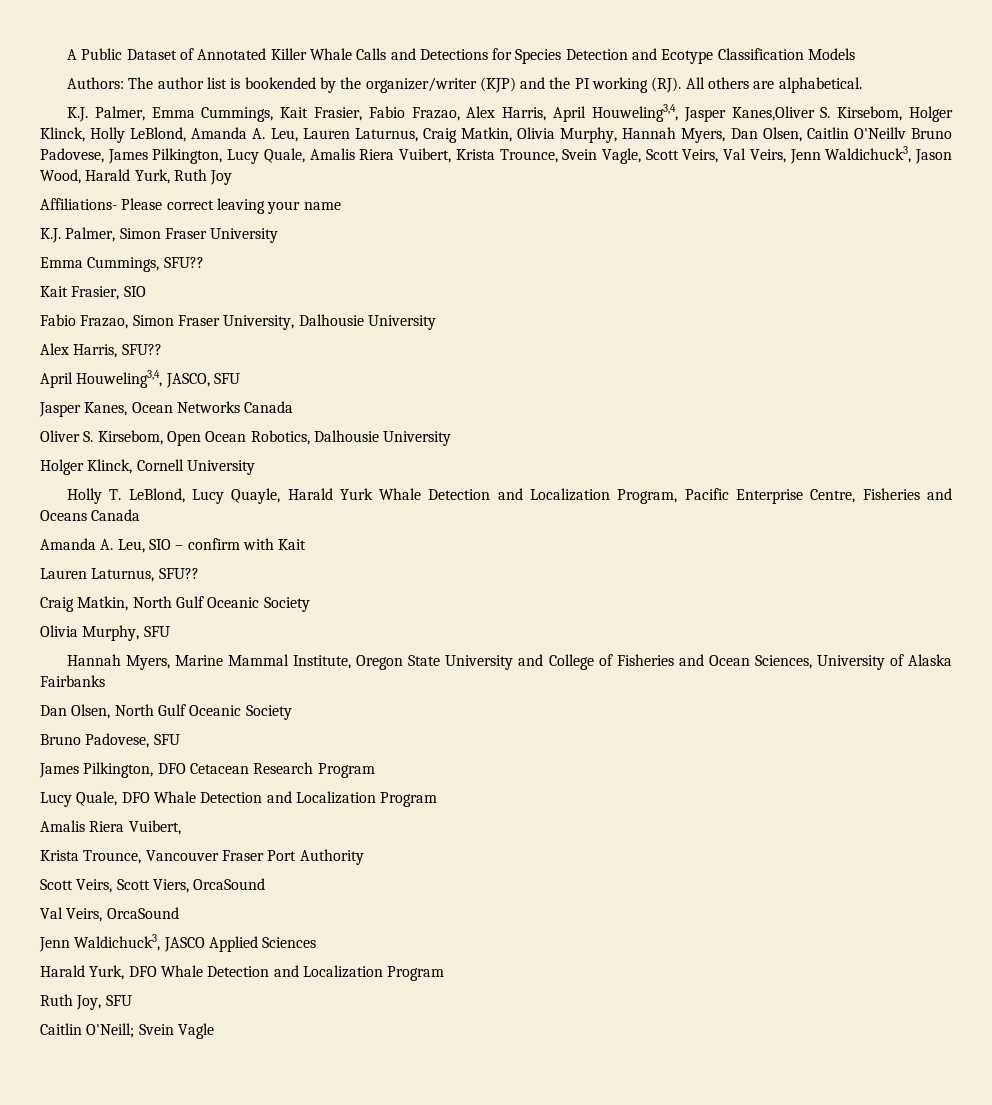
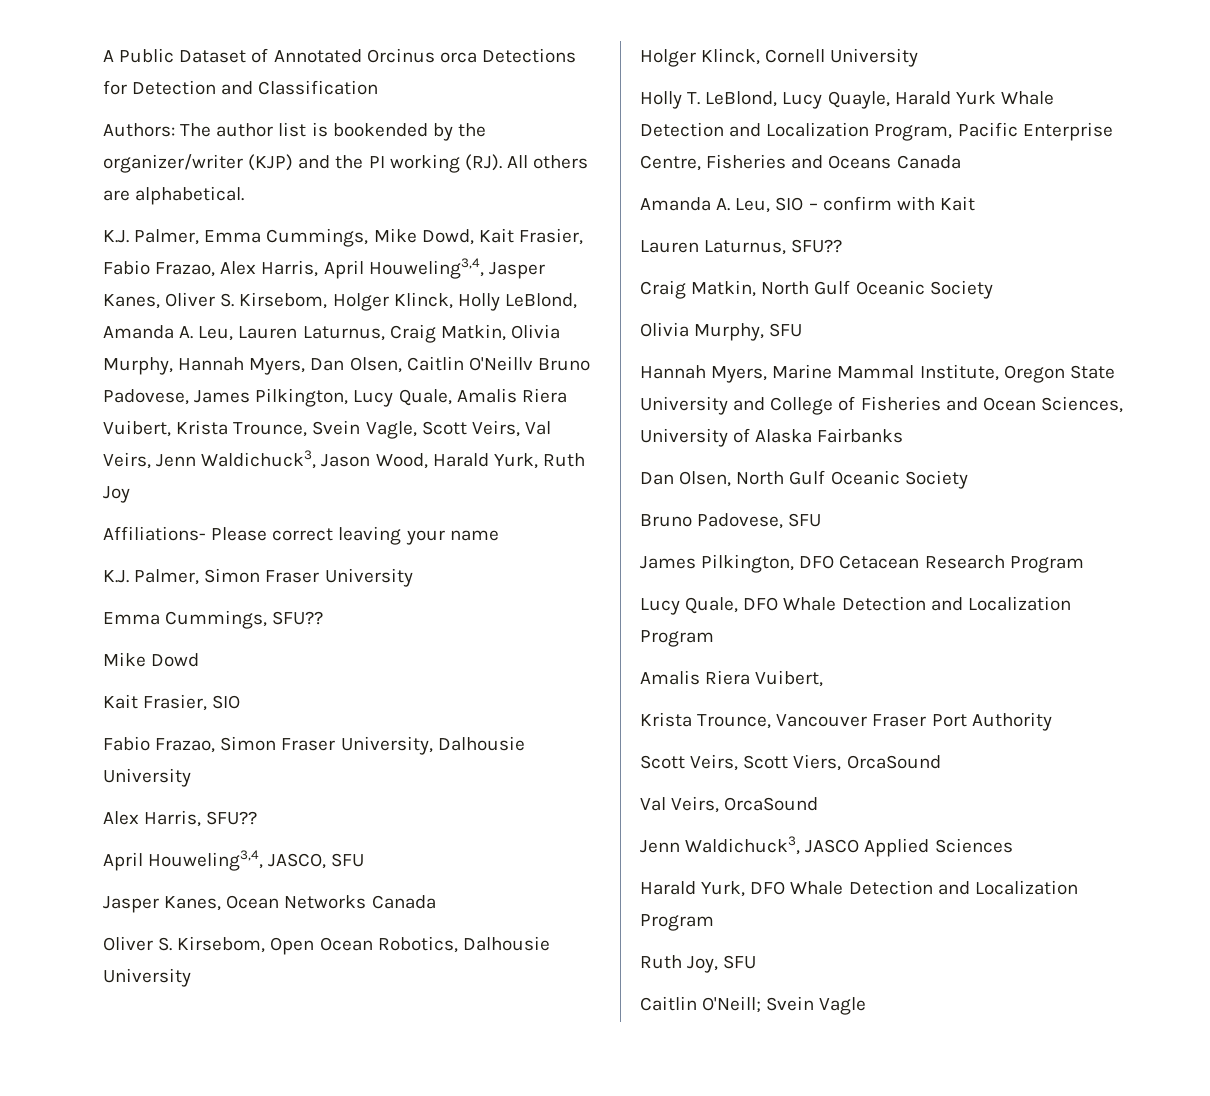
- A Public Dataset of Annotated Killer Whale Calls and Detections for Species Detection and Ecotype Classification Models
+ A Public Dataset of Annotated Orcinus orca Detections for Detection and Classification
- K.J. Palmer, Emma Cummings, Kait Frasier, Fabio Frazao, Alex Harris, April Houweling3,4, Jasper Kanes,Oliver S. Kirsebom, Holger Klinck, Holly LeBlond, Amanda A. Leu, Lauren Laturnus, Craig Matkin, Olivia Murphy, Hannah Myers, Dan Olsen, Caitlin O'Neillv Bruno Padovese, James Pilkington, Lucy Quale, Amalis Riera Vuibert, Krista Trounce, Svein Vagle, Scott Veirs, Val Veirs, Jenn Waldichuck3, Jason Wood, Harald Yurk, Ruth Joy
+ K.J. Palmer, Emma Cummings, Mike Dowd, Kait Frasier, Fabio Frazao, Alex Harris, April Houweling3,4, Jasper Kanes, Oliver S. Kirsebom, Holger Klinck, Holly LeBlond, Amanda A. Leu, Lauren Laturnus, Craig Matkin, Olivia Murphy, Hannah Myers, Dan Olsen, Caitlin O'Neillv Bruno Padovese, James Pilkington, Lucy Quale, Amalis Riera Vuibert, Krista Trounce, Svein Vagle, Scott Veirs, Val Veirs, Jenn Waldichuck3, Jason Wood, Harald Yurk, Ruth Joy
+ Mike Dowd

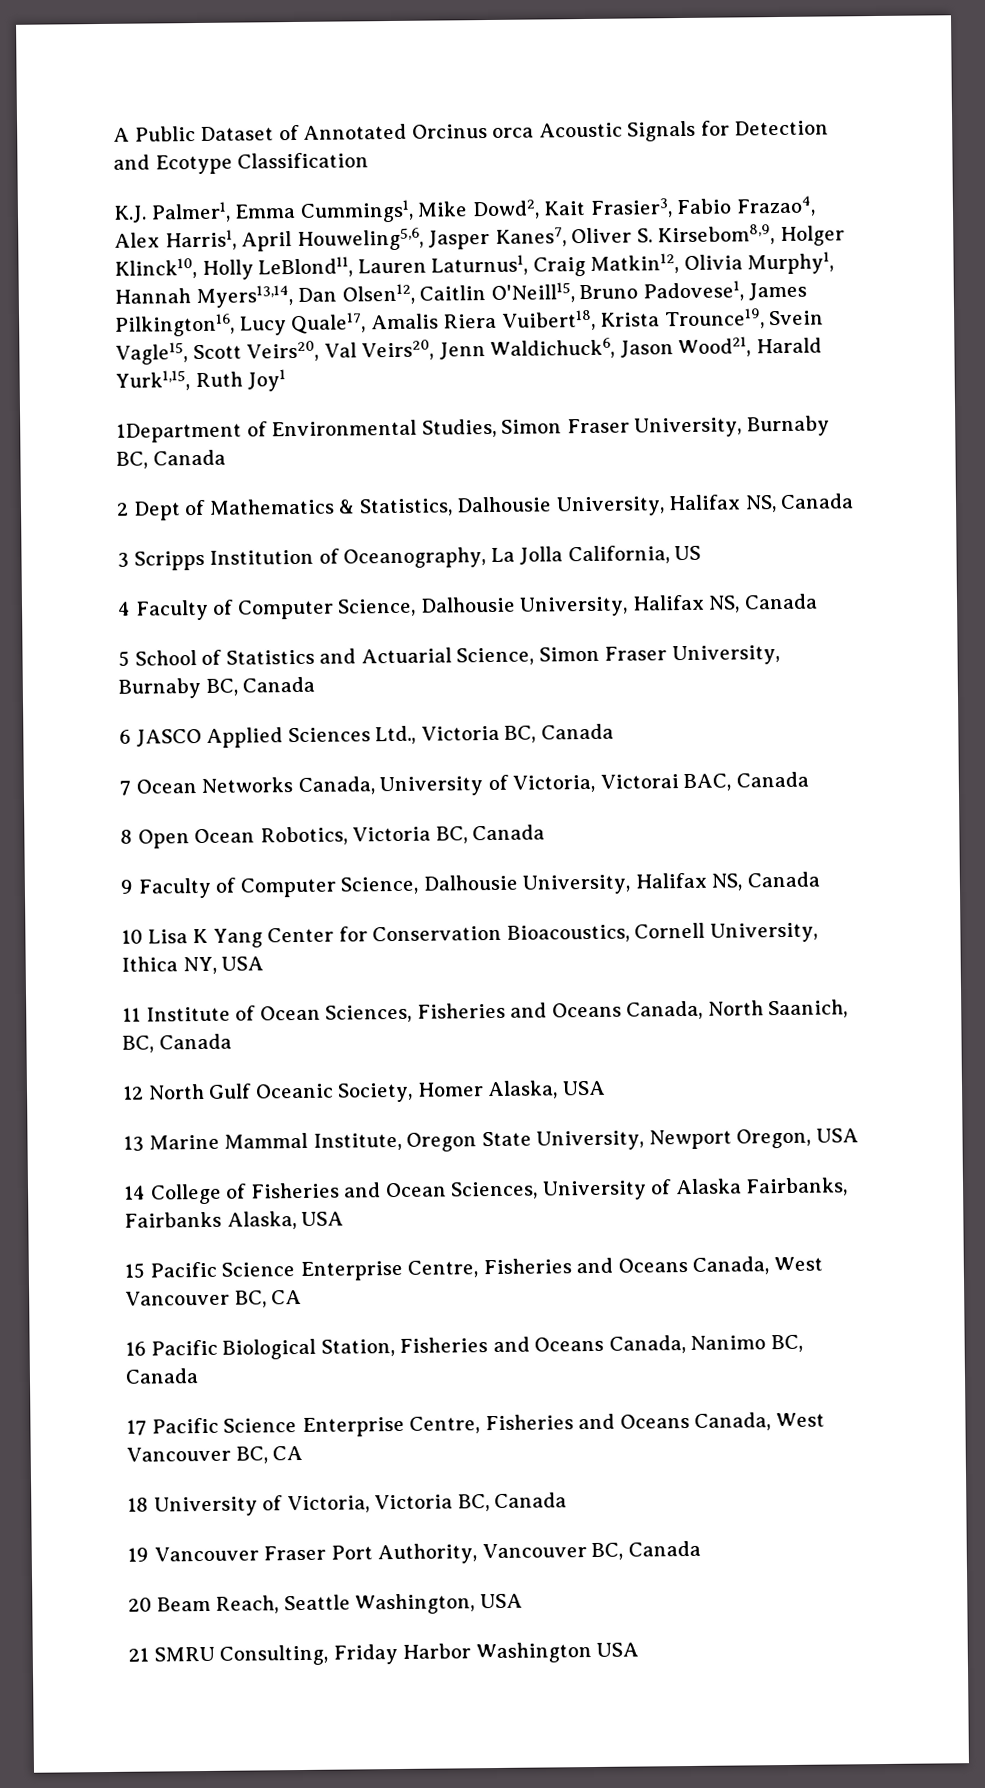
- A Public Dataset of Annotated Orcinus orca Detections for Detection and Classification
+ A Public Dataset of Annotated Orcinus orca Acoustic Signals for Detection and Ecotype Classification
- Authors: The author list is bookended by the organizer/writer (KJP) and the PI working (RJ). All others are alphabetical.
- K.J. Palmer, Emma Cummings, Mike Dowd, Kait Frasier, Fabio Frazao, Alex Harris, April Houweling3,4, Jasper Kanes, Oliver S. Kirsebom, Holger Klinck, Holly LeBlond, Amanda A. Leu, Lauren Laturnus, Craig Matkin, Olivia Murphy, Hannah Myers, Dan Olsen, Caitlin O'Neillv Bruno Padovese, James Pilkington, Lucy Quale, Amalis Riera Vuibert, Krista Trounce, Svein Vagle, Scott Veirs, Val Veirs, Jenn Waldichuck3, Jason Wood, Harald Yurk, Ruth Joy
- Affiliations- Please correct leaving your name
- K.J. Palmer, Simon Fraser University
- Emma Cummings, SFU??
- Mike Dowd
- Kait Frasier, SIO
- Fabio Frazao, Simon Fraser University, Dalhousie University
- Alex Harris, SFU??
- April Houweling3,4, JASCO, SFU
- Jasper Kanes, Ocean Networks Canada
- Oliver S. Kirsebom, Open Ocean Robotics, Dalhousie University
- Holger Klinck, Cornell University
- Holly T. LeBlond, Lucy Quayle, Harald Yurk Whale Detection and Localization Program, Pacific Enterprise Centre, Fisheries and Oceans Canada
- Amanda A. Leu, SIO – confirm with Kait
- Lauren Laturnus, SFU??
- Craig Matkin, North Gulf Oceanic Society
- Olivia Murphy, SFU
- Hannah Myers, Marine Mammal Institute, Oregon State University and College of Fisheries and Ocean Sciences, University of Alaska Fairbanks
- Dan Olsen, North Gulf Oceanic Society
- Bruno Padovese, SFU
- James Pilkington, DFO Cetacean Research Program
- Lucy Quale, DFO Whale Detection and Localization Program
- Amalis Riera Vuibert,
- Krista Trounce, Vancouver Fraser Port Authority
- Scott Veirs, Scott Viers, OrcaSound
- Val Veirs, OrcaSound
- Jenn Waldichuck3, JASCO Applied Sciences
- Harald Yurk, DFO Whale Detection and Localization Program
- Ruth Joy, SFU
- Caitlin O'Neill; Svein Vagle
+ K.J. Palmer1, Emma Cummings1, Mike Dowd2, Kait Frasier3, Fabio Frazao4, Alex Harris1, April Houweling5,6, Jasper Kanes7, Oliver S. Kirsebom8,9, Holger Klinck10, Holly LeBlond11, Lauren Laturnus1, Craig Matkin12, Olivia Murphy1, Hannah Myers13,14, Dan Olsen12, Caitlin O'Neill15, Bruno Padovese1, James Pilkington16, Lucy Quale17, Amalis Riera Vuibert18, Krista Trounce19, Svein Vagle15, Scott Veirs20, Val Veirs20, Jenn Waldichuck6, Jason Wood21, Harald Yurk1,15, Ruth Joy1
+ 1Department of Environmental Studies, Simon Fraser University, Burnaby BC, Canada
+ 2 Dept of Mathematics & Statistics, Dalhousie University, Halifax NS, Canada
+ 3 Scripps Institution of Oceanography, La Jolla California, US
+ 4 Faculty of Computer Science, Dalhousie University, Halifax NS, Canada
+ 5 School of Statistics and Actuarial Science, Simon Fraser University, Burnaby BC, Canada
+ 6 JASCO Applied Sciences Ltd., Victoria BC, Canada
+ 7 Ocean Networks Canada, University of Victoria, Victorai BAC, Canada
+ 8 Open Ocean Robotics, Victoria BC, Canada
+ 9 Faculty of Computer Science, Dalhousie University, Halifax NS, Canada
+ 10 Lisa K Yang Center for Conservation Bioacoustics, Cornell University, Ithica NY, USA
+ 11 Institute of Ocean Sciences, Fisheries and Oceans Canada, North Saanich, BC, Canada
+ 12 North Gulf Oceanic Society, Homer Alaska, USA
+ 13 Marine Mammal Institute, Oregon State University, Newport Oregon, USA
+ 14 College of Fisheries and Ocean Sciences, University of Alaska Fairbanks, Fairbanks Alaska, USA
+ 15 Pacific Science Enterprise Centre, Fisheries and Oceans Canada, West Vancouver BC, CA
+ 16 Pacific Biological Station, Fisheries and Oceans Canada, Nanimo BC, Canada
+ 17 Pacific Science Enterprise Centre, Fisheries and Oceans Canada, West Vancouver BC, CA
+ 18 University of Victoria, Victoria BC, Canada
+ 19 Vancouver Fraser Port Authority, Vancouver BC, Canada
+ 20 Beam Reach, Seattle Washington, USA
+ 21 SMRU Consulting, Friday Harbor Washington USA

